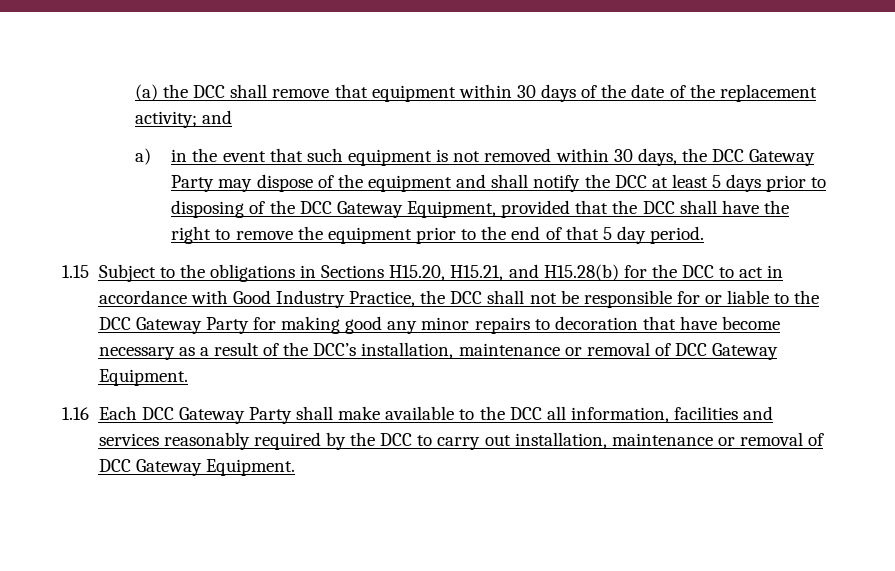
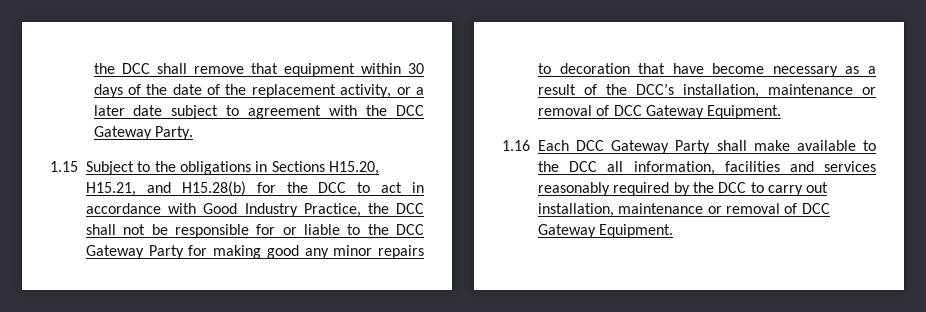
- (a) the DCC shall remove that equipment within 30 days of the date of the replacement activity; and
- a) in the event that such equipment is not removed within 30 days, the DCC Gateway Party may dispose of the equipment and shall notify the DCC at least 5 days prior to disposing of the DCC Gateway Equipment, provided that the DCC shall have the right to remove the equipment prior to the end of that 5 day period.
+ the DCC shall remove that equipment within 30 days of the date of the replacement activity, or a later date subject to agreement with the DCC Gateway Party.

